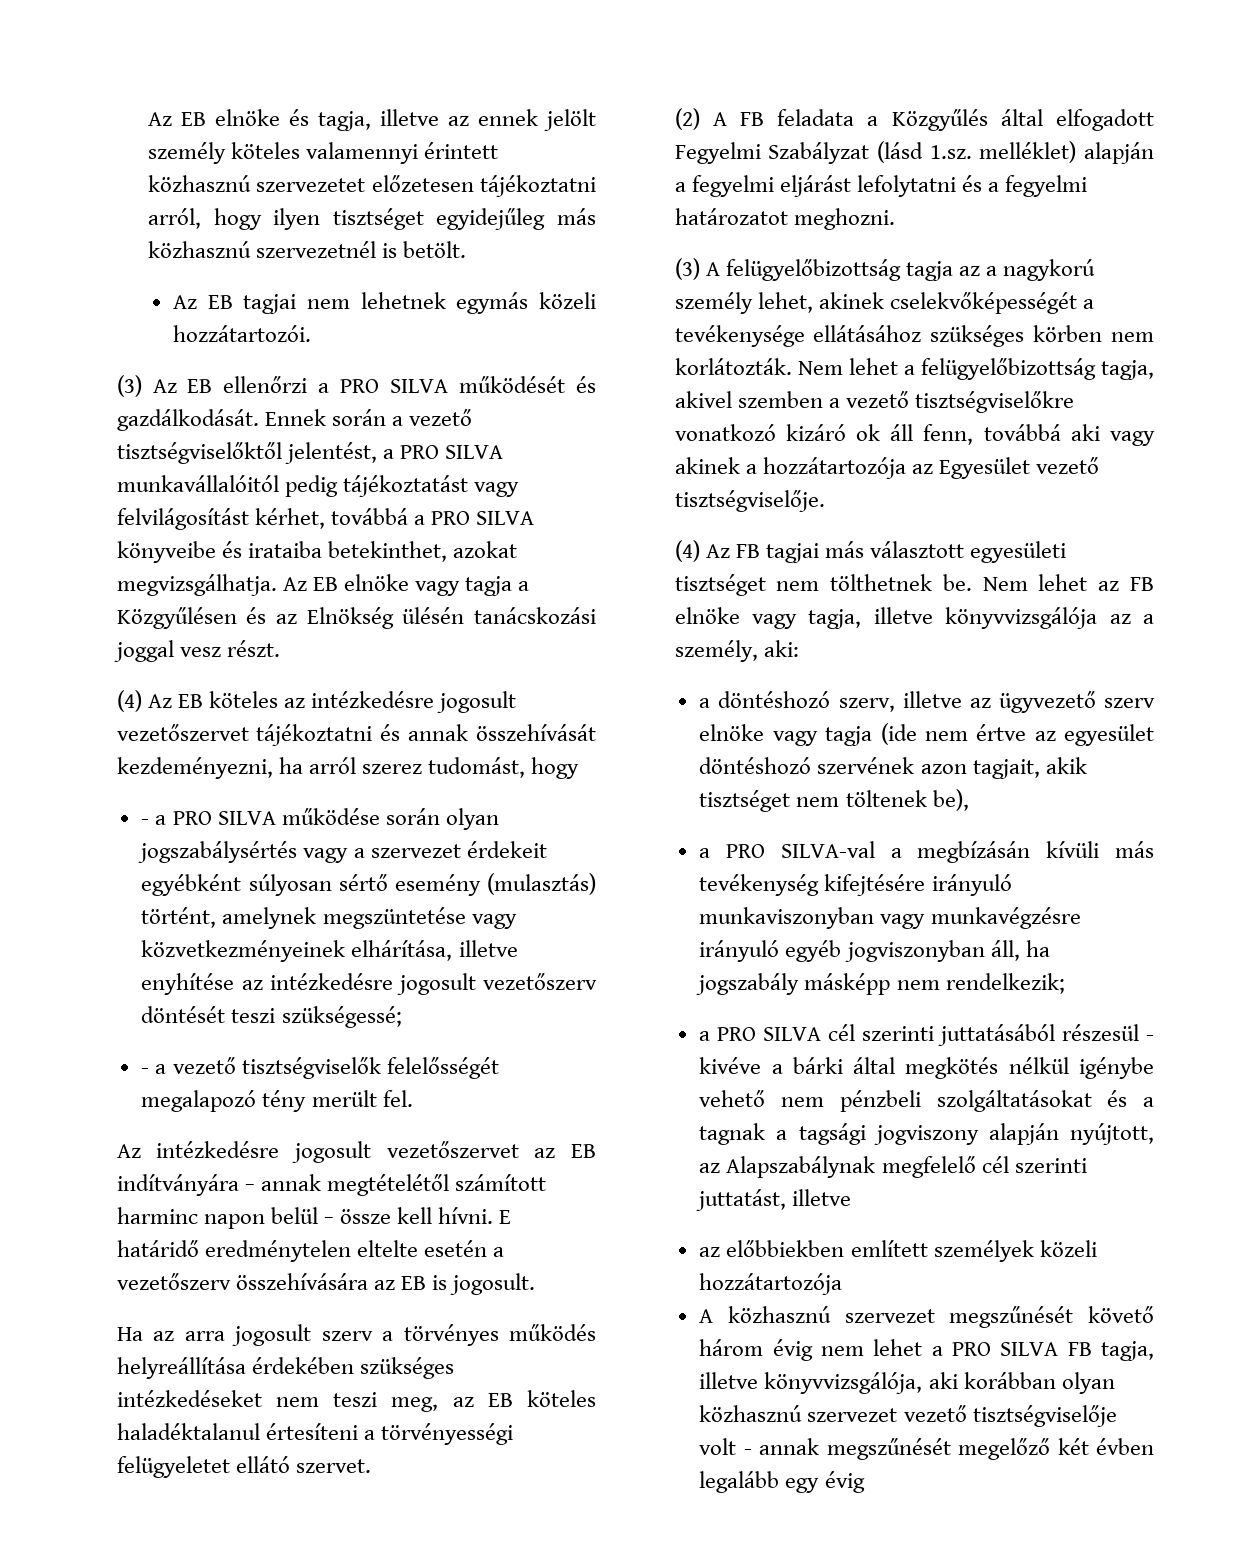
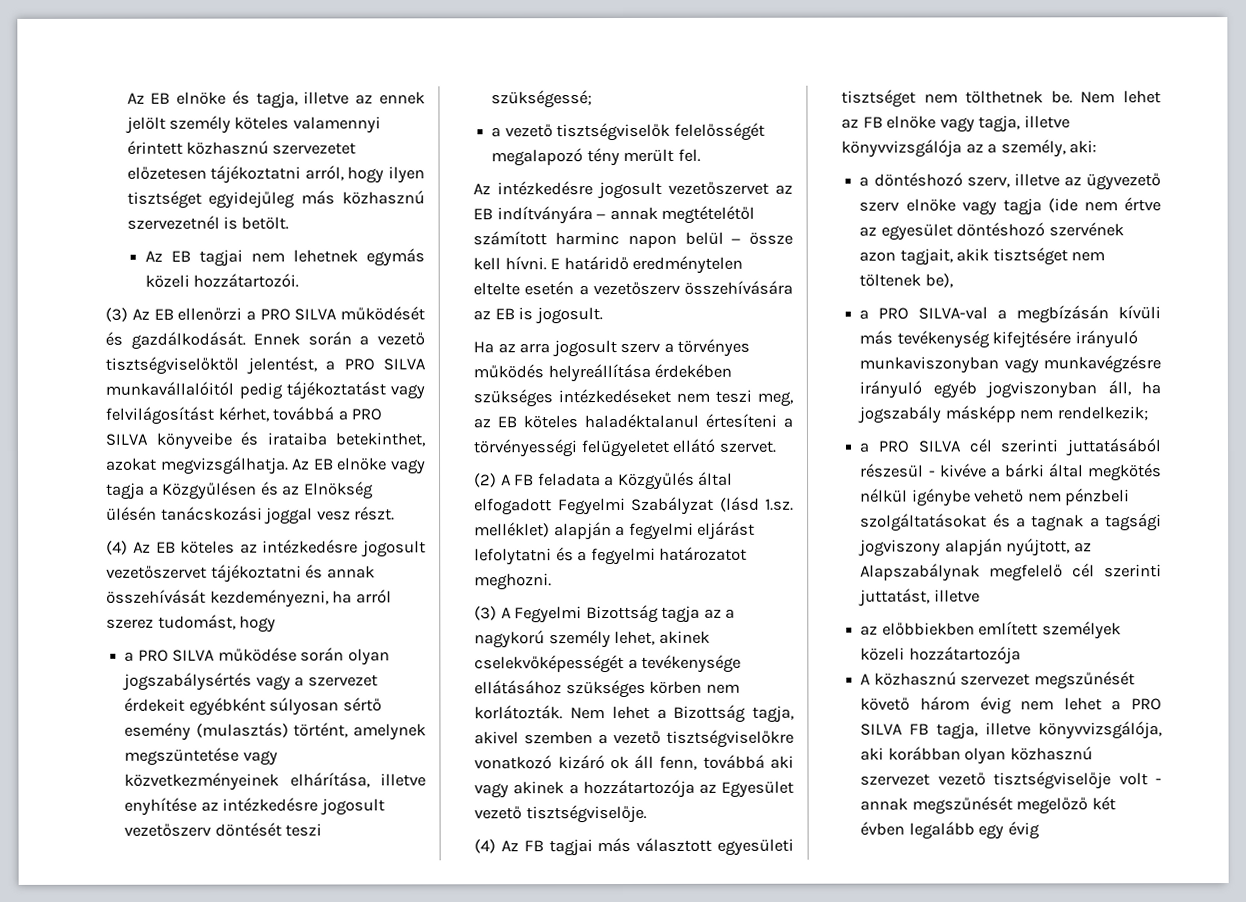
- - a PRO SILVA működése során olyan jogszabálysértés vagy a szervezet érdekeit egyébként súlyosan sértő esemény (mulasztás) történt, amelynek megszüntetése vagy közvetkezményeinek elhárítása, illetve enyhítése az intézkedésre jogosult vezetőszerv döntését teszi szükségessé;
+ a PRO SILVA működése során olyan jogszabálysértés vagy a szervezet érdekeit egyébként súlyosan sértő esemény (mulasztás) történt, amelynek megszüntetése vagy közvetkezményeinek elhárítása, illetve enyhítése az intézkedésre jogosult vezetőszerv döntését teszi szükségessé;
- - a vezető tisztségviselők felelősségét megalapozó tény merült fel.
+ a vezető tisztségviselők felelősségét megalapozó tény merült fel.
- (3) A felügyelőbizottság tagja az a nagykorú személy lehet, akinek cselekvőképességét a tevékenysége ellátásához szükséges körben nem korlátozták.
+ (3) A Fegyelmi Bizottság tagja az a nagykorú személy lehet, akinek cselekvőképességét a tevékenysége ellátásához szükséges körben nem korlátozták.
- Nem lehet a felügyelőbizottság tagja, akivel szemben a vezető tisztségviselőkre vonatkozó kizáró ok áll fenn, továbbá aki vagy akinek a hozzátartozója az Egyesület vezető tisztségviselője.
+ Nem lehet a Bizottság tagja, akivel szemben a vezető tisztségviselőkre vonatkozó kizáró ok áll fenn, továbbá aki vagy akinek a hozzátartozója az Egyesület vezető tisztségviselője.

